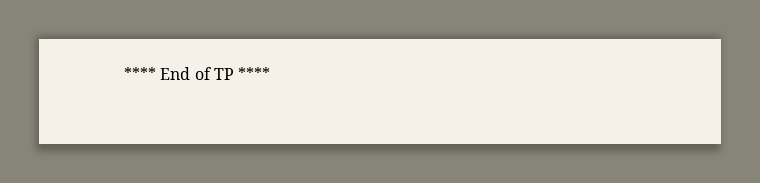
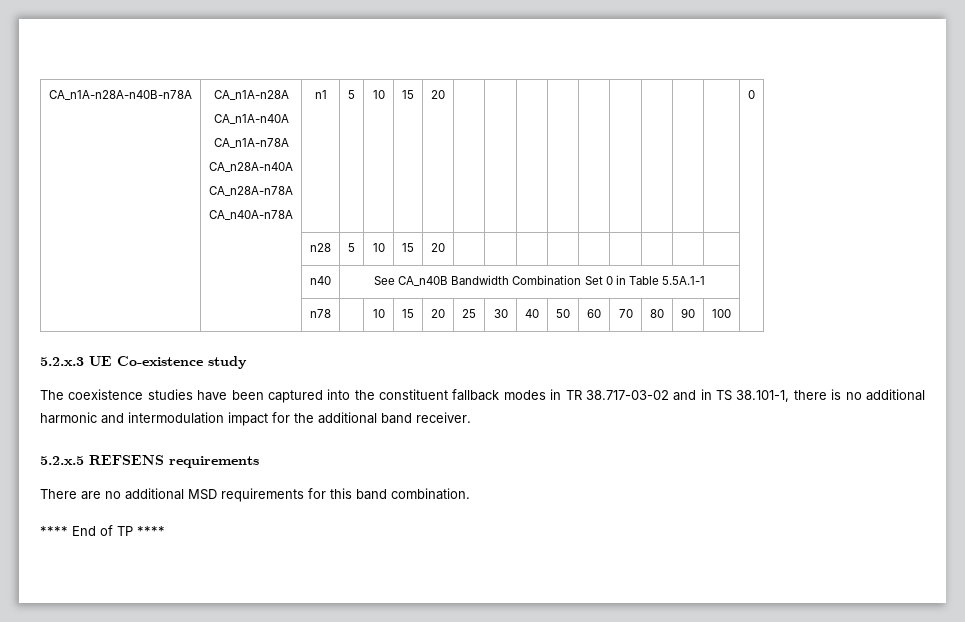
+ CA_n1A-n28A-n40B-n78A | CA_n1A-n28A
+ CA_n1A-n40A
+ CA_n1A-n78A
+ CA_n28A-n40A
+ CA_n28A-n78A
+ CA_n40A-n78A | n1 | 5 | 10 | 15 | 20 | | | | | | | | | | 0
+ | | n28 | 5 | 10 | 15 | 20 | | | | | | | | | |
+ | | n40 | See CA_n40B Bandwidth Combination Set 0 in Table 5.5A.1-1 |
+ | | n78 | | 10 | 15 | 20 | 25 | 30 | 40 | 50 | 60 | 70 | 80 | 90 | 100 |
+ 5.2.x.3 UE Co-existence study
+ The coexistence studies have been captured into the constituent fallback modes in TR 38.717-03-02 and in TS 38.101-1, there is no additional harmonic and intermodulation impact for the additional band receiver.
+ 5.2.x.5 REFSENS requirements
+ There are no additional MSD requirements for this band combination.

